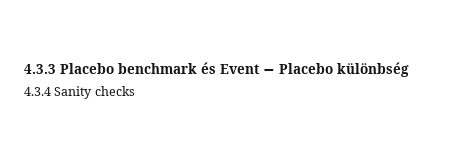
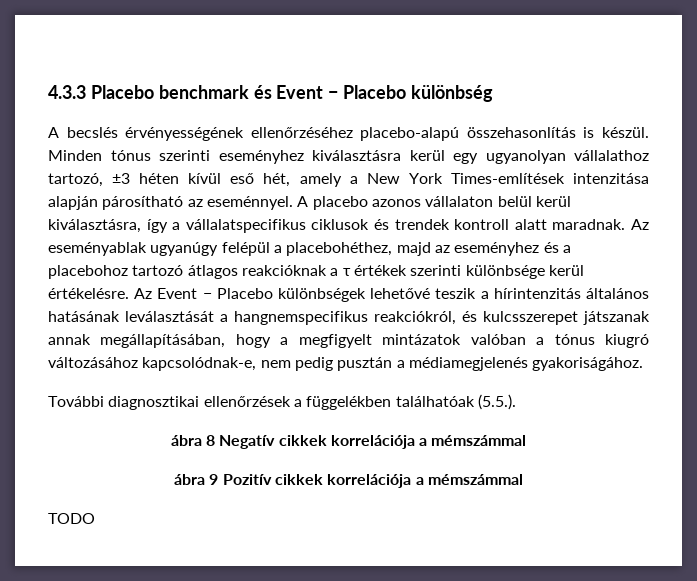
- 4.3.4 Sanity checks
+ A becslés érvényességének ellenőrzéséhez placebo-alapú összehasonlítás is készül. Minden tónus szerinti eseményhez kiválasztásra kerül egy ugyanolyan vállalathoz tartozó, ±3 héten kívül eső hét, amely a New York Times-említések intenzitása alapján párosítható az eseménnyel. A placebo azonos vállalaton belül kerül kiválasztásra, így a vállalatspecifikus ciklusok és trendek kontroll alatt maradnak. Az eseményablak ugyanúgy felépül a placebohéthez, majd az eseményhez és a placebohoz tartozó átlagos reakcióknak a τ értékek szerinti különbsége kerül értékelésre. Az Event − Placebo különbségek lehetővé teszik a hírintenzitás általános hatásának leválasztását a hangnemspecifikus reakciókról, és kulcsszerepet játszanak annak megállapításában, hogy a megfigyelt mintázatok valóban a tónus kiugró változásához kapcsolódnak-e, nem pedig pusztán a médiamegjelenés gyakoriságához.
+ További diagnosztikai ellenőrzések a függelékben találhatóak (5.5.).
+ ábra 8 Negatív cikkek korrelációja a mémszámmal
+ ábra 9 Pozitív cikkek korrelációja a mémszámmal
+ TODO

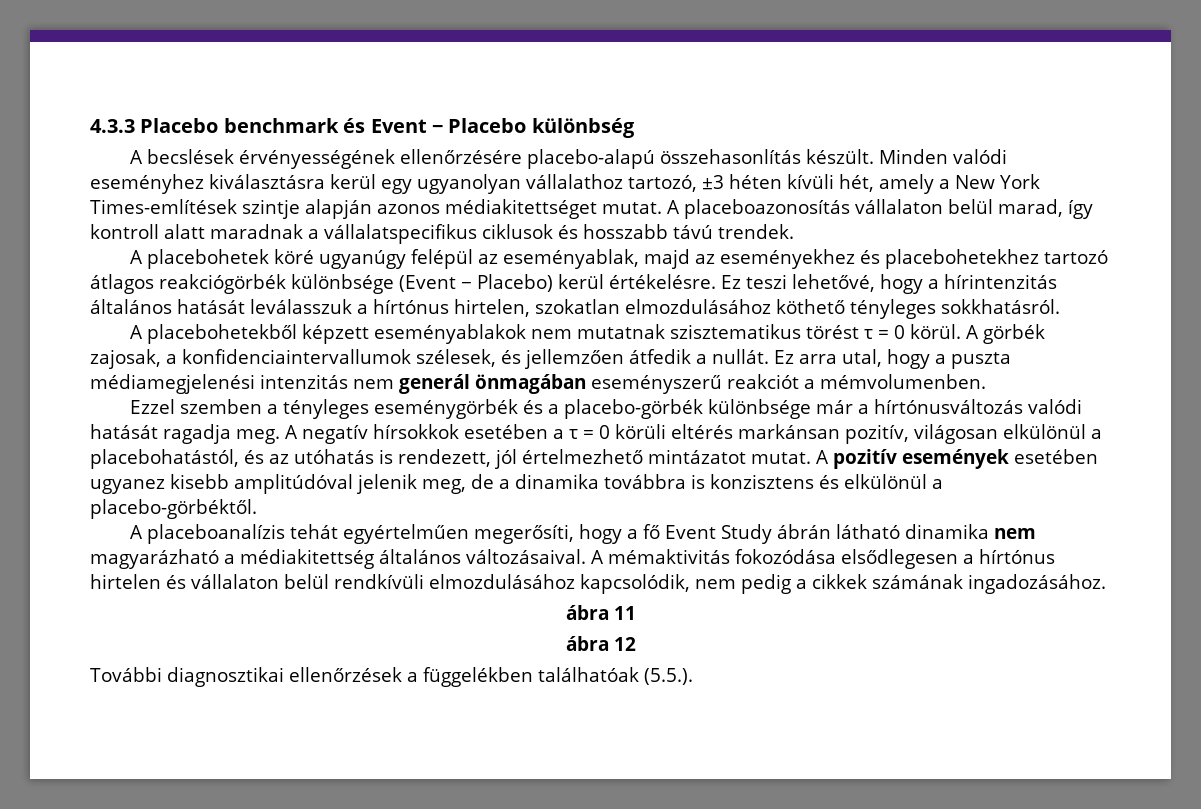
- A becslés érvényességének ellenőrzéséhez placebo-alapú összehasonlítás is készül. Minden tónus szerinti eseményhez kiválasztásra kerül egy ugyanolyan vállalathoz tartozó, ±3 héten kívül eső hét, amely a New York Times-említések intenzitása alapján párosítható az eseménnyel. A placebo azonos vállalaton belül kerül kiválasztásra, így a vállalatspecifikus ciklusok és trendek kontroll alatt maradnak. Az eseményablak ugyanúgy felépül a placebohéthez, majd az eseményhez és a placebohoz tartozó átlagos reakcióknak a τ értékek szerinti különbsége kerül értékelésre. Az Event − Placebo különbségek lehetővé teszik a hírintenzitás általános hatásának leválasztását a hangnemspecifikus reakciókról, és kulcsszerepet játszanak annak megállapításában, hogy a megfigyelt mintázatok valóban a tónus kiugró változásához kapcsolódnak-e, nem pedig pusztán a médiamegjelenés gyakoriságához.
+ A becslések érvényességének ellenőrzésére placebo-alapú összehasonlítás készült. Minden valódi eseményhez kiválasztásra kerül egy ugyanolyan vállalathoz tartozó, ±3 héten kívüli hét, amely a New York Times-említések szintje alapján azonos médiakitettséget mutat. A placeboazonosítás vállalaton belül marad, így kontroll alatt maradnak a vállalatspecifikus ciklusok és hosszabb távú trendek.
+ A placebohetek köré ugyanúgy felépül az eseményablak, majd az eseményekhez és placebohetekhez tartozó átlagos reakciógörbék különbsége (Event − Placebo) kerül értékelésre. Ez teszi lehetővé, hogy a hírintenzitás általános hatását leválasszuk a hírtónus hirtelen, szokatlan elmozdulásához köthető tényleges sokkhatásról.
+ A placebohetekből képzett eseményablakok nem mutatnak szisztematikus törést τ = 0 körül. A görbék zajosak, a konfidenciaintervallumok szélesek, és jellemzően átfedik a nullát. Ez arra utal, hogy a puszta médiamegjelenési intenzitás nem generál önmagában eseményszerű reakciót a mémvolumenben.
+ Ezzel szemben a tényleges eseménygörbék és a placebo-görbék különbsége már a hírtónusváltozás valódi hatását ragadja meg. A negatív hírsokkok esetében a τ = 0 körüli eltérés markánsan pozitív, világosan elkülönül a placebohatástól, és az utóhatás is rendezett, jól értelmezhető mintázatot mutat. A pozitív események esetében ugyanez kisebb amplitúdóval jelenik meg, de a dinamika továbbra is konzisztens és elkülönül a placebo-görbéktől.
+ A placeboanalízis tehát egyértelműen megerősíti, hogy a fő Event Study ábrán látható dinamika nem magyarázható a médiakitettség általános változásaival. A mémaktivitás fokozódása elsődlegesen a hírtónus hirtelen és vállalaton belül rendkívüli elmozdulásához kapcsolódik, nem pedig a cikkek számának ingadozásához.
+ ábra 11
+ ábra 12
- ábra 8 Negatív cikkek korrelációja a mémszámmal
- ábra 9 Pozitív cikkek korrelációja a mémszámmal
- TODO

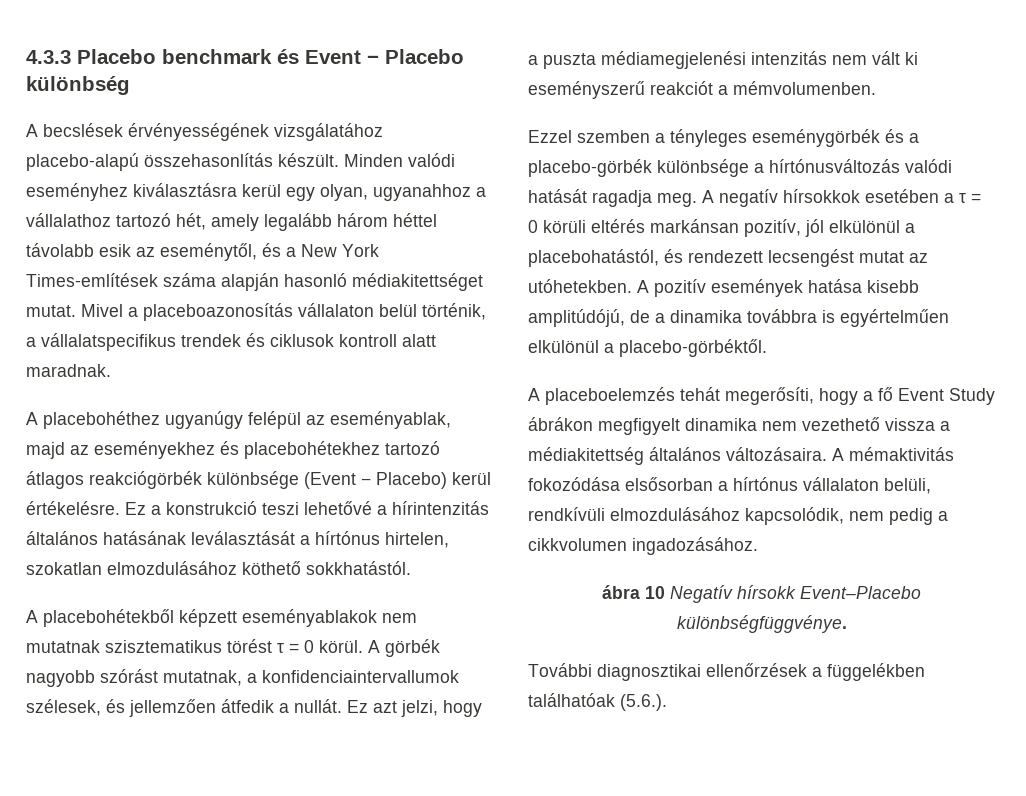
- A becslések érvényességének ellenőrzésére placebo-alapú összehasonlítás készült.
+ A becslések érvényességének vizsgálatához placebo-alapú összehasonlítás készült.
- Minden valódi eseményhez kiválasztásra kerül egy ugyanolyan vállalathoz tartozó, ±3 héten kívüli hét, amely a New York Times-említések szintje alapján azonos médiakitettséget mutat. A placeboazonosítás vállalaton belül marad, így kontroll alatt maradnak a vállalatspecifikus ciklusok és hosszabb távú trendek.
- A placebohetek köré ugyanúgy felépül az eseményablak, majd az eseményekhez és placebohetekhez tartozó átlagos reakciógörbék különbsége (Event − Placebo) kerül értékelésre.
+ Minden valódi eseményhez kiválasztásra kerül egy olyan, ugyanahhoz a vállalathoz tartozó hét, amely legalább három héttel távolabb esik az eseménytől, és a New York Times-említések száma alapján hasonló médiakitettséget mutat. Mivel a placeboazonosítás vállalaton belül történik, a vállalatspecifikus trendek és ciklusok kontroll alatt maradnak.
+ A placebohéthez ugyanúgy felépül az eseményablak, majd az eseményekhez és placebohétekhez tartozó átlagos reakciógörbék különbsége (Event − Placebo) kerül értékelésre.
- Ez teszi lehetővé, hogy a hírintenzitás általános hatását leválasszuk a hírtónus hirtelen, szokatlan elmozdulásához köthető tényleges sokkhatásról.
- A placebohetekből képzett eseményablakok nem mutatnak szisztematikus törést τ = 0 körül.
+ Ez a konstrukció teszi lehetővé a hírintenzitás általános hatásának leválasztását a hírtónus hirtelen, szokatlan elmozdulásához köthető sokkhatástól.
+ A placebohétekből képzett eseményablakok nem mutatnak szisztematikus törést τ = 0 körül.
- A görbék zajosak, a konfidenciaintervallumok szélesek, és jellemzően átfedik a nullát.
+ A görbék nagyobb szórást mutatnak, a konfidenciaintervallumok szélesek, és jellemzően átfedik a nullát.
- Ez arra utal, hogy a puszta médiamegjelenési intenzitás nem generál önmagában eseményszerű reakciót a mémvolumenben.
+ Ez azt jelzi, hogy a puszta médiamegjelenési intenzitás nem vált ki eseményszerű reakciót a mémvolumenben.
- Ezzel szemben a tényleges eseménygörbék és a placebo-görbék különbsége már a hírtónusváltozás valódi hatását ragadja meg.
+ Ezzel szemben a tényleges eseménygörbék és a placebo-görbék különbsége a hírtónusváltozás valódi hatását ragadja meg.
- A negatív hírsokkok esetében a τ = 0 körüli eltérés markánsan pozitív, világosan elkülönül a placebohatástól, és az utóhatás is rendezett, jól értelmezhető mintázatot mutat. A pozitív események esetében ugyanez kisebb amplitúdóval jelenik meg, de a dinamika továbbra is konzisztens és elkülönül a placebo-görbéktől.
+ A negatív hírsokkok esetében a τ = 0 körüli eltérés markánsan pozitív, jól elkülönül a placebohatástól, és rendezett lecsengést mutat az utóhetekben. A pozitív események hatása kisebb amplitúdójú, de a dinamika továbbra is egyértelműen elkülönül a placebo-görbéktől.
- A placeboanalízis tehát egyértelműen megerősíti, hogy a fő Event Study ábrán látható dinamika nem magyarázható a médiakitettség általános változásaival.
+ A placeboelemzés tehát megerősíti, hogy a fő Event Study ábrákon megfigyelt dinamika nem vezethető vissza a médiakitettség általános változásaira.
- A mémaktivitás fokozódása elsődlegesen a hírtónus hirtelen és vállalaton belül rendkívüli elmozdulásához kapcsolódik, nem pedig a cikkek számának ingadozásához.
+ A mémaktivitás fokozódása elsősorban a hírtónus vállalaton belüli, rendkívüli elmozdulásához kapcsolódik, nem pedig a cikkvolumen ingadozásához.
- ábra 11
- ábra 12
+ ábra 10 Negatív hírsokk Event–Placebo különbségfüggvénye.
- További diagnosztikai ellenőrzések a függelékben találhatóak (5.5.).
+ További diagnosztikai ellenőrzések a függelékben találhatóak (5.6.).

